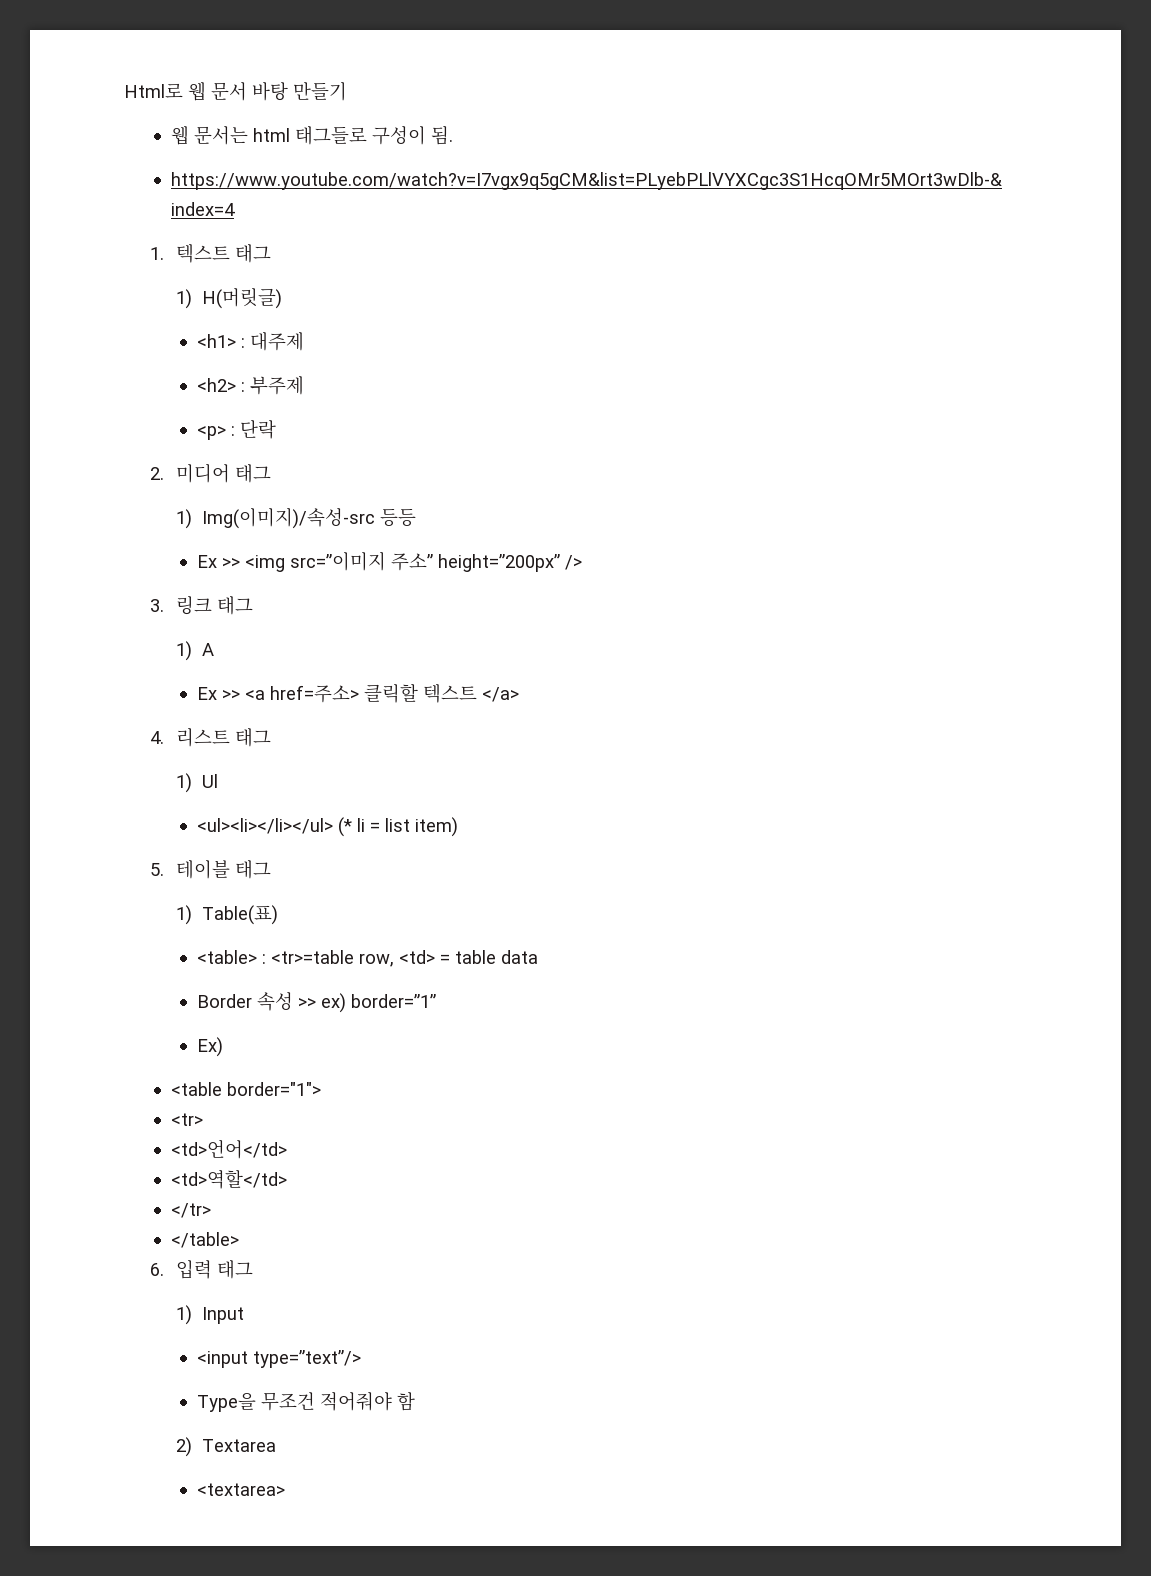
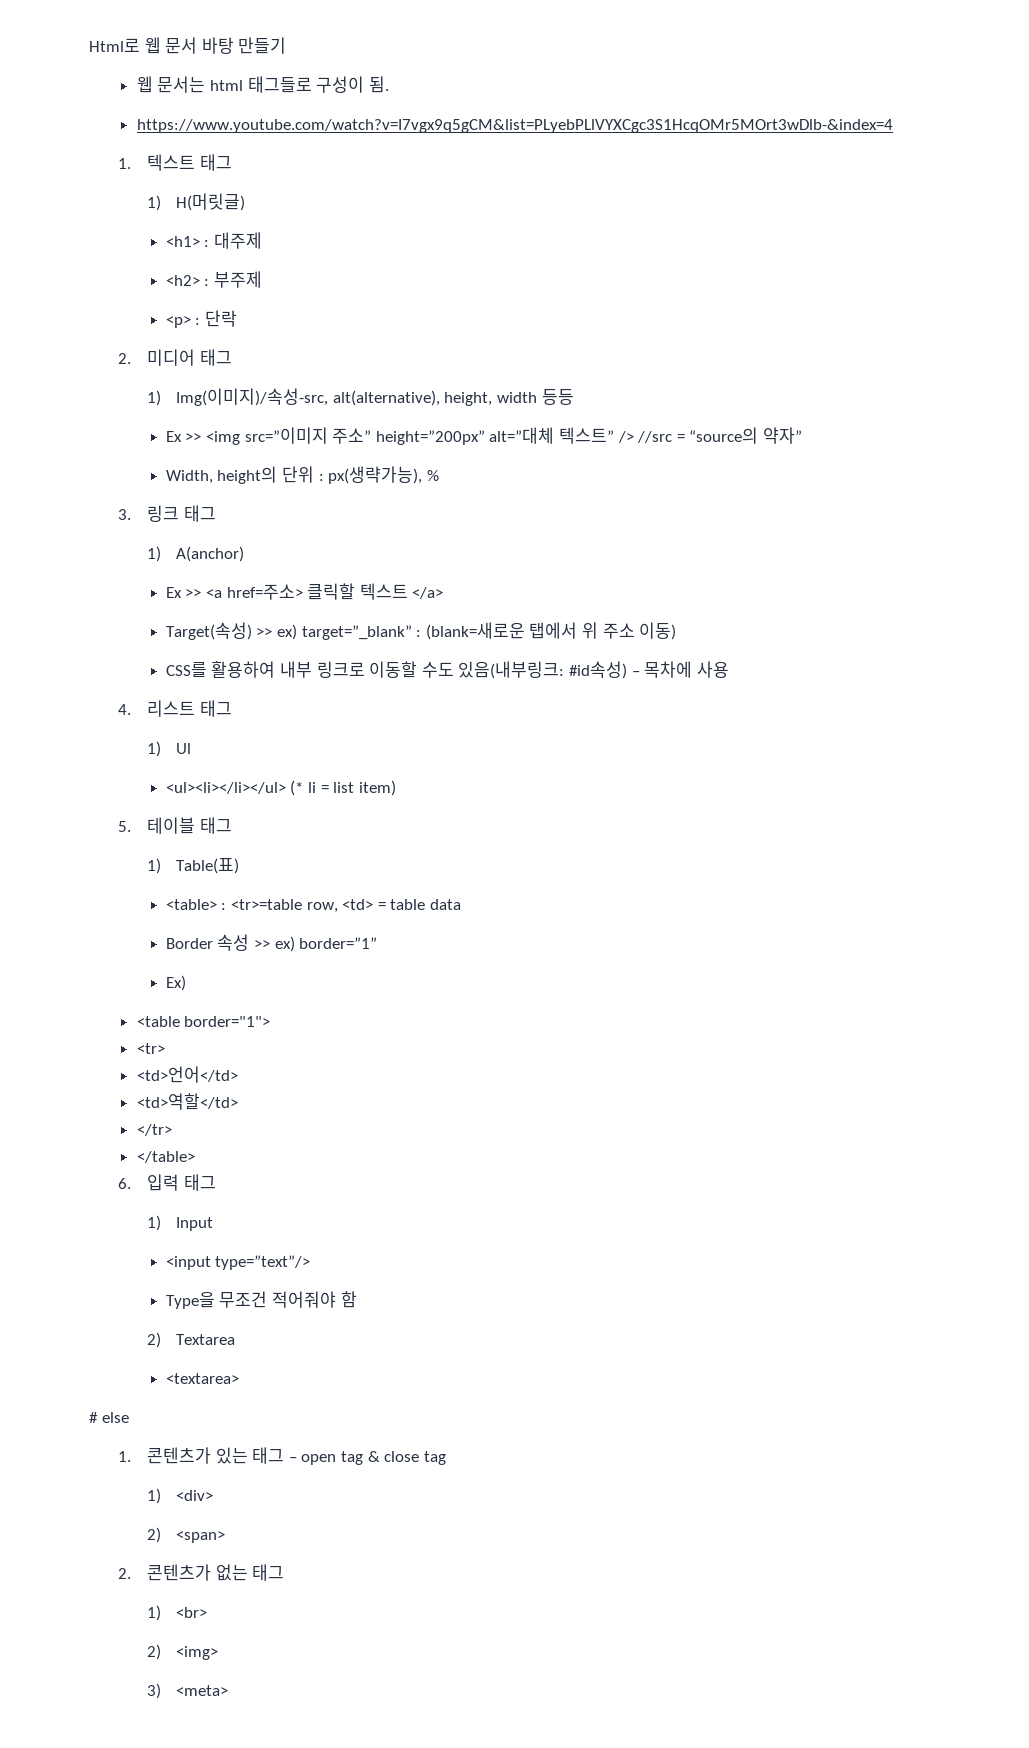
- 1) Img(이미지)/속성-src 등등
+ 1) Img(이미지)/속성-src, alt(alternative), height, width 등등
- Ex >> <img src=”이미지 주소” height=”200px” />
+ Ex >> <img src=”이미지 주소” height=”200px” alt=”대체 텍스트” /> //src = “source의 약자”
+ Width, height의 단위 : px(생략가능), %
- 1) A
+ 1) A(anchor)
+ Target(속성) >> ex) target=”_blank” : (blank=새로운 탭에서 위 주소 이동)
+ CSS를 활용하여 내부 링크로 이동할 수도 있음(내부링크: #id속성) – 목차에 사용
+ # else
+ 1. 콘텐츠가 있는 태그 – open tag & close tag
+ 1) <div>
+ 2) <span>
+ 2. 콘텐츠가 없는 태그
+ 1) <br>
+ 2) <img>
+ 3) <meta>

